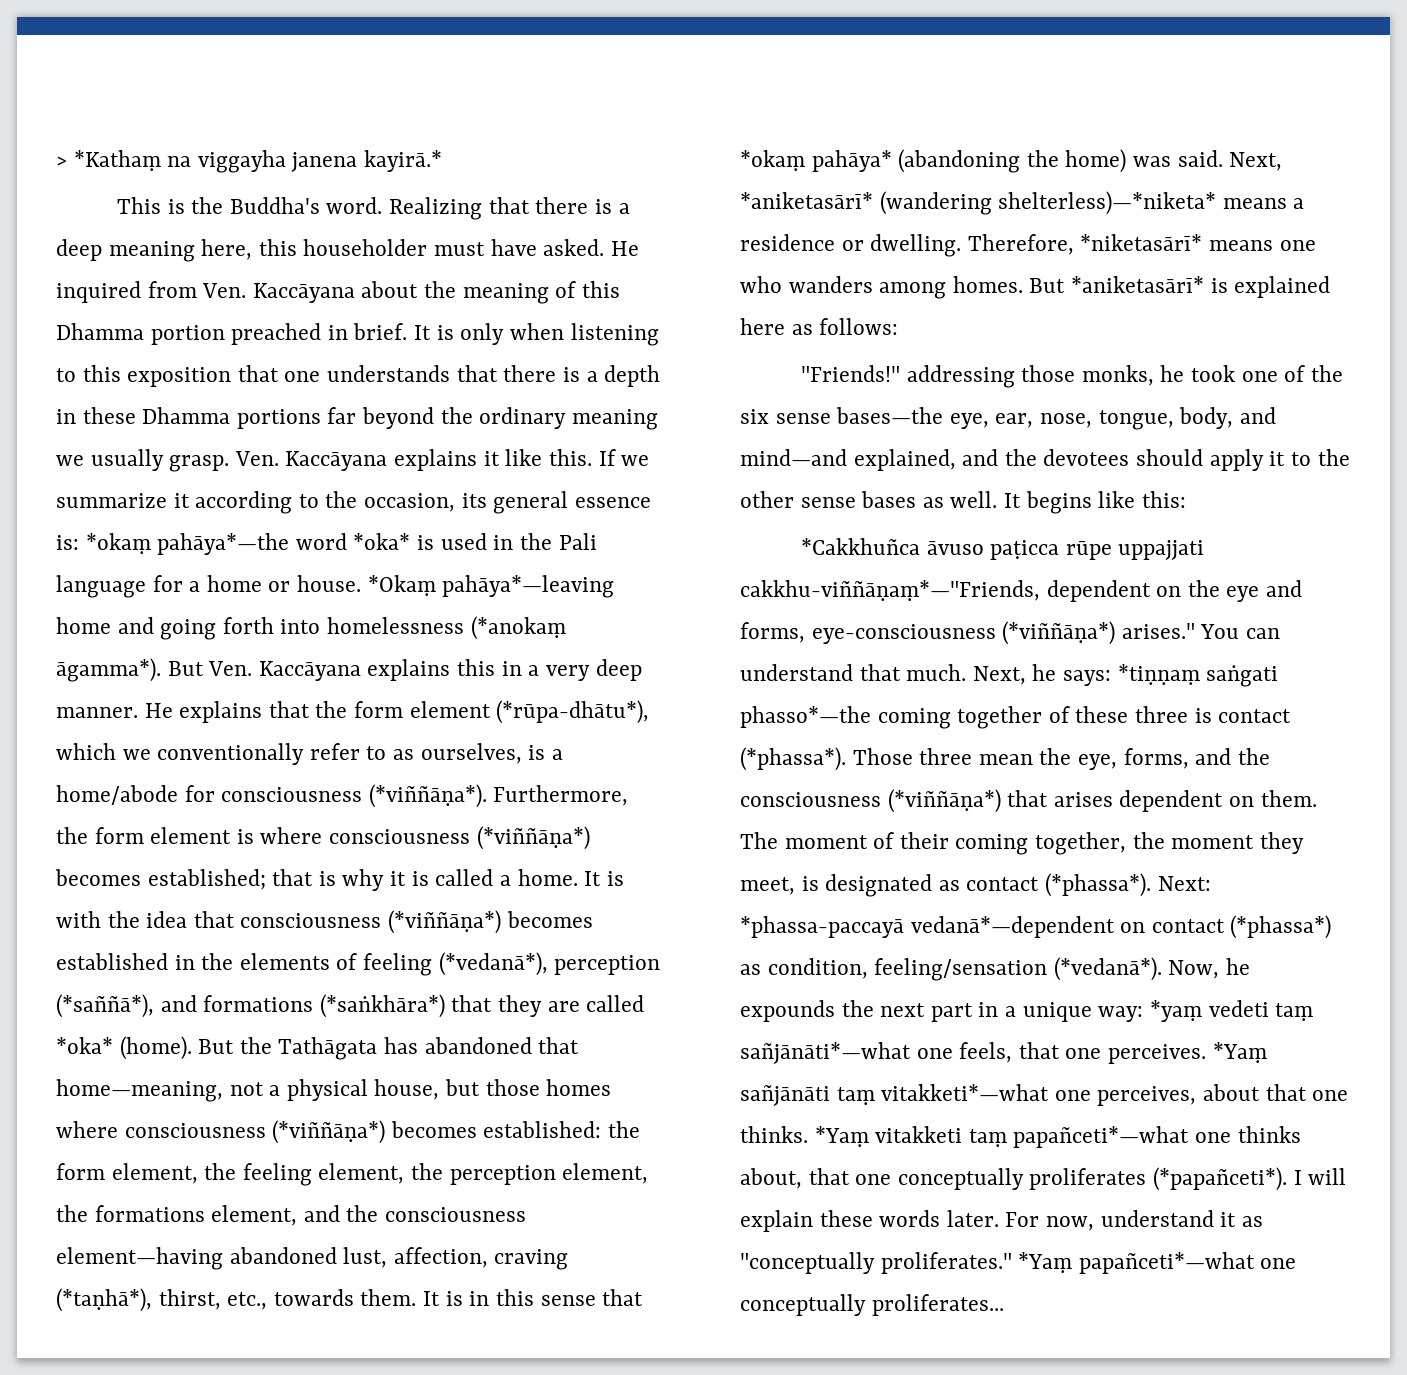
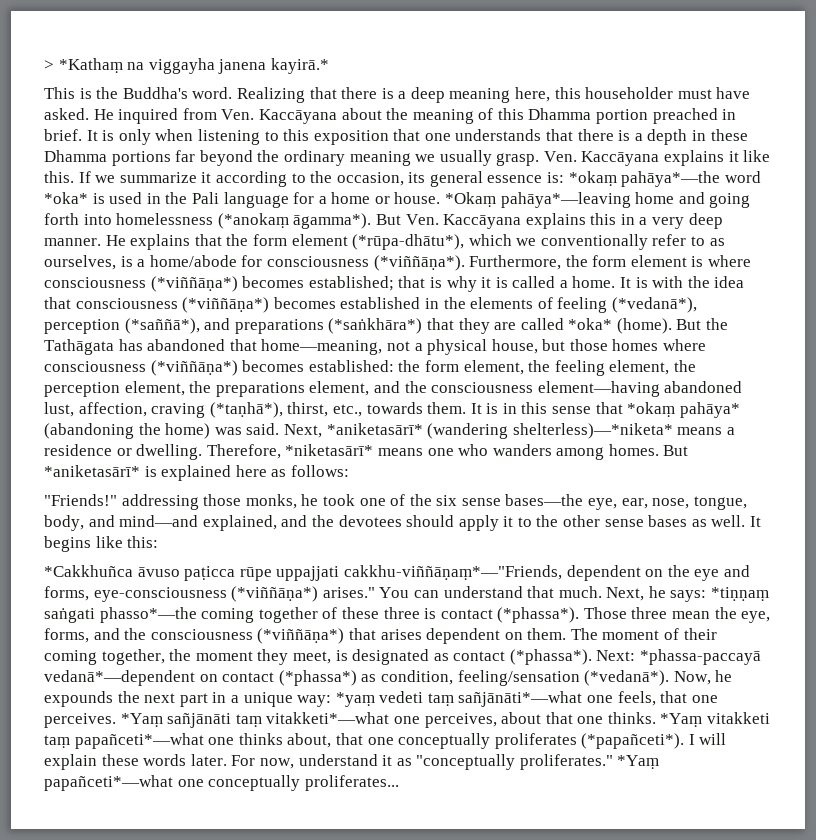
- It is with the idea that consciousness (*viññāṇa*) becomes established in the elements of feeling (*vedanā*), perception (*saññā*), and formations (*saṅkhāra*) that they are called *oka* (home).
+ It is with the idea that consciousness (*viññāṇa*) becomes established in the elements of feeling (*vedanā*), perception (*saññā*), and preparations (*saṅkhāra*) that they are called *oka* (home).
- But the Tathāgata has abandoned that home—meaning, not a physical house, but those homes where consciousness (*viññāṇa*) becomes established: the form element, the feeling element, the perception element, the formations element, and the consciousness element—having abandoned lust, affection, craving (*taṇhā*), thirst, etc., towards them.
+ But the Tathāgata has abandoned that home—meaning, not a physical house, but those homes where consciousness (*viññāṇa*) becomes established: the form element, the feeling element, the perception element, the preparations element, and the consciousness element—having abandoned lust, affection, craving (*taṇhā*), thirst, etc., towards them.

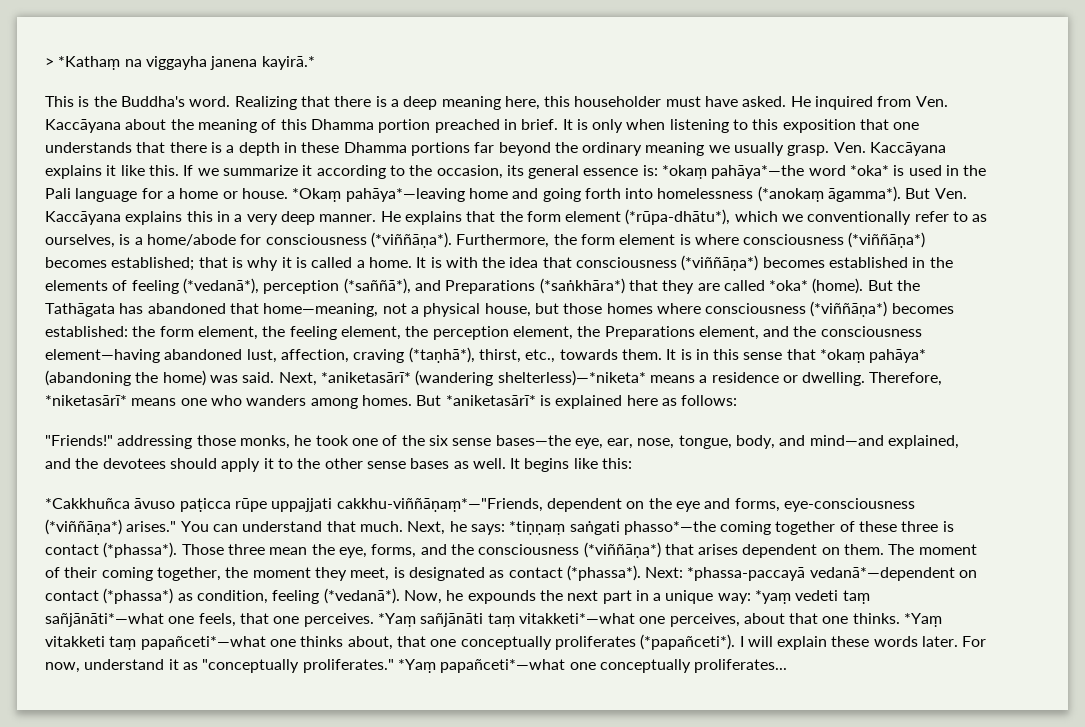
- It is with the idea that consciousness (*viññāṇa*) becomes established in the elements of feeling (*vedanā*), perception (*saññā*), and preparations (*saṅkhāra*) that they are called *oka* (home).
+ It is with the idea that consciousness (*viññāṇa*) becomes established in the elements of feeling (*vedanā*), perception (*saññā*), and Preparations (*saṅkhāra*) that they are called *oka* (home).
- But the Tathāgata has abandoned that home—meaning, not a physical house, but those homes where consciousness (*viññāṇa*) becomes established: the form element, the feeling element, the perception element, the preparations element, and the consciousness element—having abandoned lust, affection, craving (*taṇhā*), thirst, etc., towards them.
+ But the Tathāgata has abandoned that home—meaning, not a physical house, but those homes where consciousness (*viññāṇa*) becomes established: the form element, the feeling element, the perception element, the Preparations element, and the consciousness element—having abandoned lust, affection, craving (*taṇhā*), thirst, etc., towards them.
- Next: *phassa-paccayā vedanā*—dependent on contact (*phassa*) as condition, feeling/sensation (*vedanā*).
+ Next: *phassa-paccayā vedanā*—dependent on contact (*phassa*) as condition, feeling (*vedanā*).

